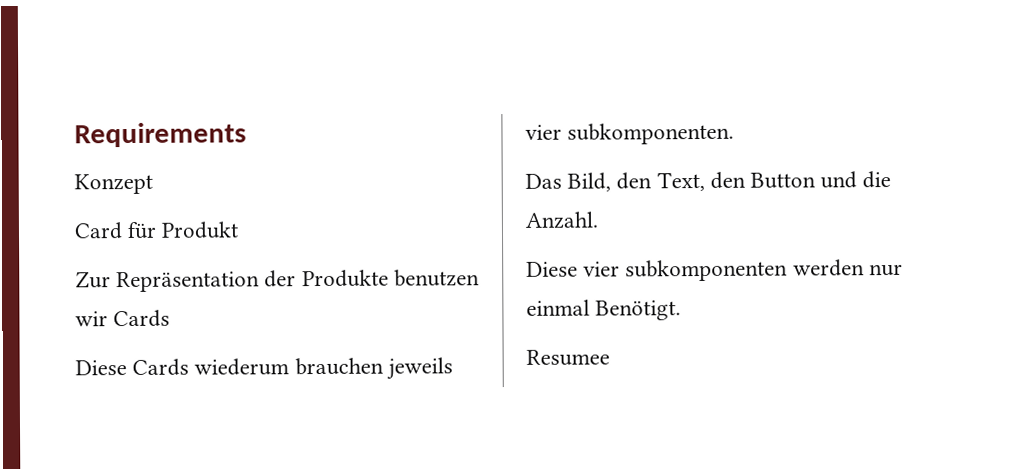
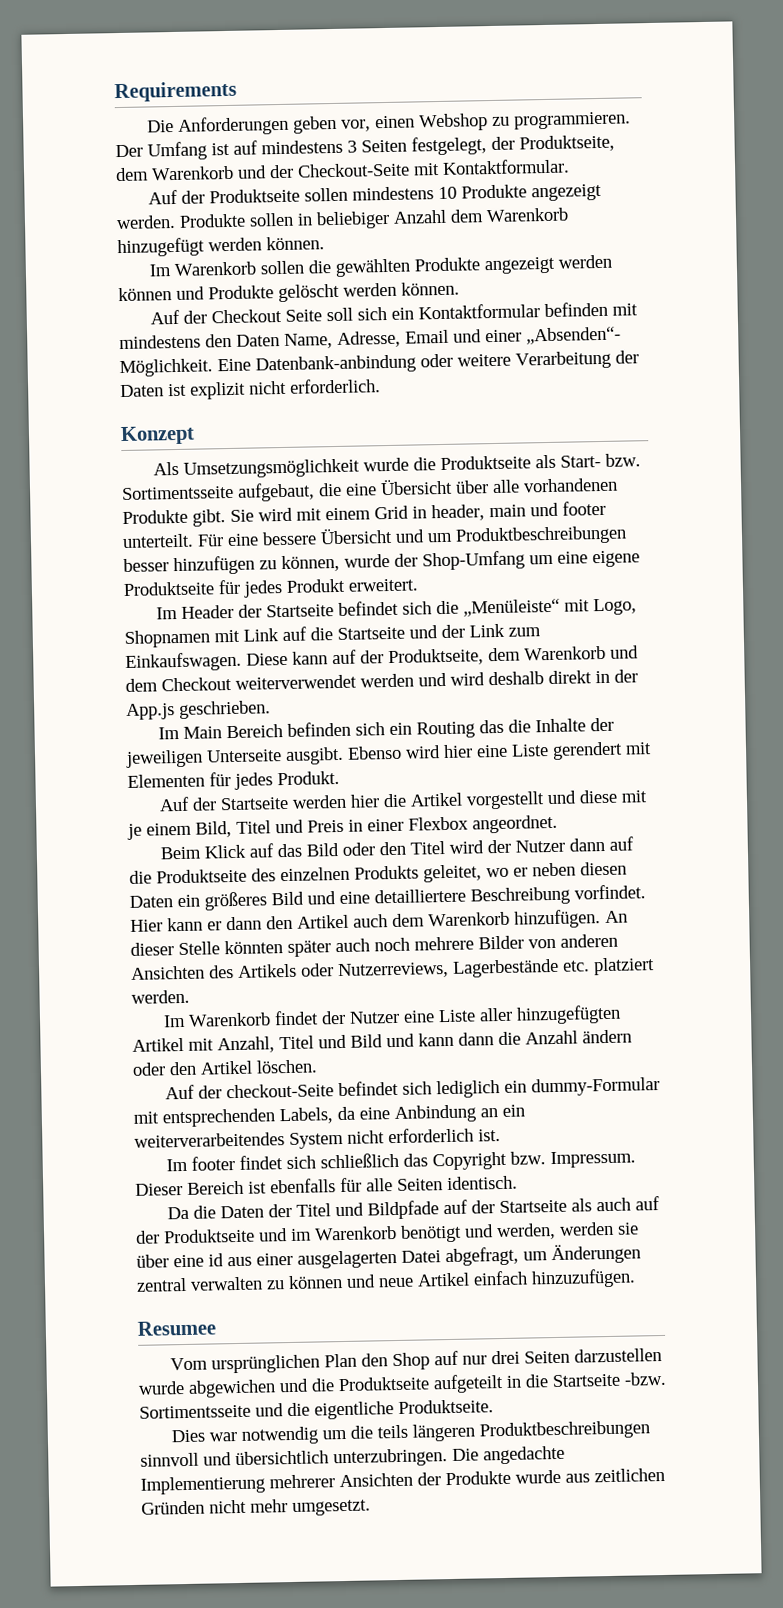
+ Die Anforderungen geben vor, einen Webshop zu programmieren. Der Umfang ist auf mindestens 3 Seiten festgelegt, der Produktseite, dem Warenkorb und der Checkout-Seite mit Kontaktformular.
+ Auf der Produktseite sollen mindestens 10 Produkte angezeigt werden. Produkte sollen in beliebiger Anzahl dem Warenkorb hinzugefügt werden können.
+ Im Warenkorb sollen die gewählten Produkte angezeigt werden können und Produkte gelöscht werden können.
+ Auf der Checkout Seite soll sich ein Kontaktformular befinden mit mindestens den Daten Name, Adresse, Email und einer „Absenden“- Möglichkeit. Eine Datenbank-anbindung oder weitere Verarbeitung der Daten ist explizit nicht erforderlich.
  Konzept
- Card für Produkt
- Zur Repräsentation der Produkte benutzen wir Cards
- Diese Cards wiederum brauchen jeweils vier subkomponenten.
- Das Bild, den Text, den Button und die Anzahl.
- Diese vier subkomponenten werden nur einmal Benötigt.
+ Als Umsetzungsmöglichkeit wurde die Produktseite als Start- bzw. Sortimentsseite aufgebaut, die eine Übersicht über alle vorhandenen Produkte gibt. Sie wird mit einem Grid in header, main und footer unterteilt. Für eine bessere Übersicht und um Produktbeschreibungen besser hinzufügen zu können, wurde der Shop-Umfang um eine eigene Produktseite für jedes Produkt erweitert.
+ Im Header der Startseite befindet sich die „Menüleiste“ mit Logo, Shopnamen mit Link auf die Startseite und der Link zum Einkaufswagen. Diese kann auf der Produktseite, dem Warenkorb und dem Checkout weiterverwendet werden und wird deshalb direkt in der App.js geschrieben.
+ Im Main Bereich befinden sich ein Routing das die Inhalte der jeweiligen Unterseite ausgibt. Ebenso wird hier eine Liste gerendert mit Elementen für jedes Produkt.
+ Auf der Startseite werden hier die Artikel vorgestellt und diese mit je einem Bild, Titel und Preis in einer Flexbox angeordnet.
+ Beim Klick auf das Bild oder den Titel wird der Nutzer dann auf die Produktseite des einzelnen Produkts geleitet, wo er neben diesen Daten ein größeres Bild und eine detailliertere Beschreibung vorfindet. Hier kann er dann den Artikel auch dem Warenkorb hinzufügen. An dieser Stelle könnten später auch noch mehrere Bilder von anderen Ansichten des Artikels oder Nutzerreviews, Lagerbestände etc. platziert werden.
+ Im Warenkorb findet der Nutzer eine Liste aller hinzugefügten Artikel mit Anzahl, Titel und Bild und kann dann die Anzahl ändern oder den Artikel löschen.
+ Auf der checkout-Seite befindet sich lediglich ein dummy-Formular mit entsprechenden Labels, da eine Anbindung an ein weiterverarbeitendes System nicht erforderlich ist.
+ Im footer findet sich schließlich das Copyright bzw. Impressum. Dieser Bereich ist ebenfalls für alle Seiten identisch.
+ Da die Daten der Titel und Bildpfade auf der Startseite als auch auf der Produktseite und im Warenkorb benötigt und werden, werden sie über eine id aus einer ausgelagerten Datei abgefragt, um Änderungen zentral verwalten zu können und neue Artikel einfach hinzuzufügen.
  Resumee
+ Vom ursprünglichen Plan den Shop auf nur drei Seiten darzustellen wurde abgewichen und die Produktseite aufgeteilt in die Startseite -bzw. Sortimentsseite und die eigentliche Produktseite.
+ Dies war notwendig um die teils längeren Produktbeschreibungen sinnvoll und übersichtlich unterzubringen. Die angedachte Implementierung mehrerer Ansichten der Produkte wurde aus zeitlichen Gründen nicht mehr umgesetzt.

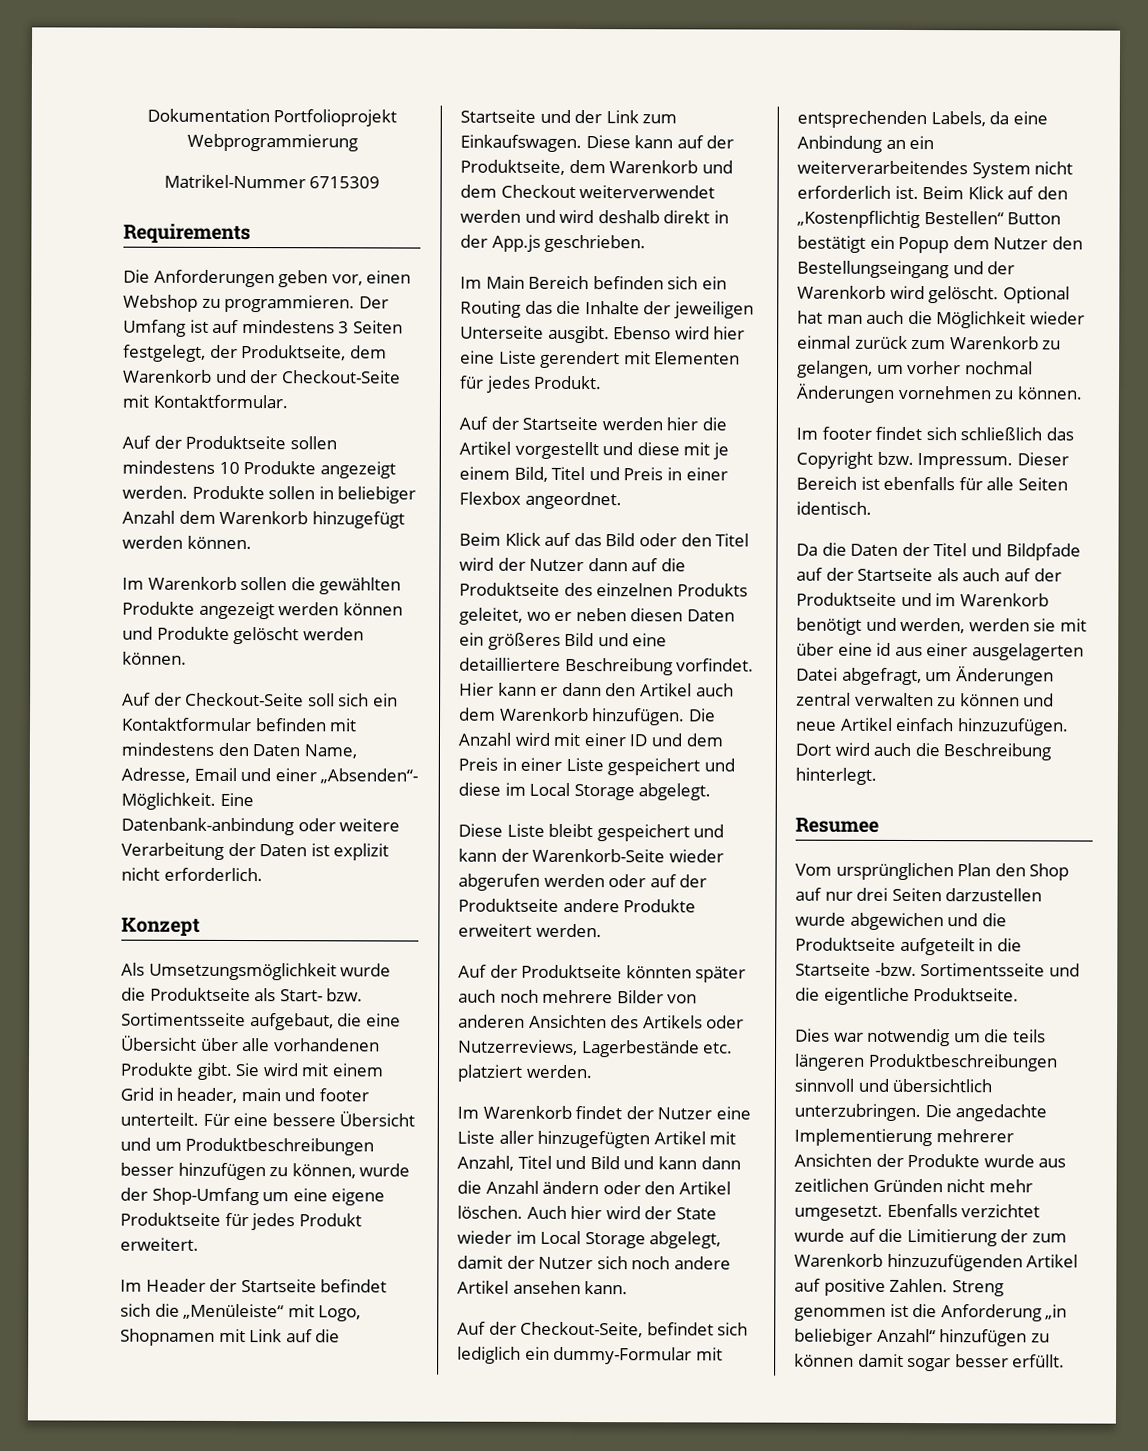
+ Dokumentation Portfolioprojekt Webprogrammierung
+ Matrikel-Nummer 6715309
- Auf der Checkout Seite soll sich ein Kontaktformular befinden mit mindestens den Daten Name, Adresse, Email und einer „Absenden“- Möglichkeit.
+ Auf der Checkout-Seite soll sich ein Kontaktformular befinden mit mindestens den Daten Name, Adresse, Email und einer „Absenden“- Möglichkeit.
- An dieser Stelle könnten später auch noch mehrere Bilder von anderen Ansichten des Artikels oder Nutzerreviews, Lagerbestände etc. platziert werden.
+ Die Anzahl wird mit einer ID und dem Preis in einer Liste gespeichert und diese im Local Storage abgelegt.
+ Diese Liste bleibt gespeichert und kann der Warenkorb-Seite wieder abgerufen werden oder auf der Produktseite andere Produkte erweitert werden.
+ Auf der Produktseite könnten später auch noch mehrere Bilder von anderen Ansichten des Artikels oder Nutzerreviews, Lagerbestände etc. platziert werden.
- Im Warenkorb findet der Nutzer eine Liste aller hinzugefügten Artikel mit Anzahl, Titel und Bild und kann dann die Anzahl ändern oder den Artikel löschen.
- Auf der checkout-Seite befindet sich lediglich ein dummy-Formular mit entsprechenden Labels, da eine Anbindung an ein weiterverarbeitendes System nicht erforderlich ist.
+ Im Warenkorb findet der Nutzer eine Liste aller hinzugefügten Artikel mit Anzahl, Titel und Bild und kann dann die Anzahl ändern oder den Artikel löschen. Auch hier wird der State wieder im Local Storage abgelegt, damit der Nutzer sich noch andere Artikel ansehen kann.
+ Auf der Checkout-Seite, befindet sich lediglich ein dummy-Formular mit entsprechenden Labels, da eine Anbindung an ein weiterverarbeitendes System nicht erforderlich ist. Beim Klick auf den „Kostenpflichtig Bestellen“ Button bestätigt ein Popup dem Nutzer den Bestellungseingang und der Warenkorb wird gelöscht. Optional hat man auch die Möglichkeit wieder einmal zurück zum Warenkorb zu gelangen, um vorher nochmal Änderungen vornehmen zu können.
- Da die Daten der Titel und Bildpfade auf der Startseite als auch auf der Produktseite und im Warenkorb benötigt und werden, werden sie über eine id aus einer ausgelagerten Datei abgefragt, um Änderungen zentral verwalten zu können und neue Artikel einfach hinzuzufügen.
+ Da die Daten der Titel und Bildpfade auf der Startseite als auch auf der Produktseite und im Warenkorb benötigt und werden, werden sie mit über eine id aus einer ausgelagerten Datei abgefragt, um Änderungen zentral verwalten zu können und neue Artikel einfach hinzuzufügen. Dort wird auch die Beschreibung hinterlegt.
+ Ebenfalls verzichtet wurde auf die Limitierung der zum Warenkorb hinzuzufügenden Artikel auf positive Zahlen. Streng genommen ist die Anforderung „in beliebiger Anzahl“ hinzufügen zu können damit sogar besser erfüllt.

